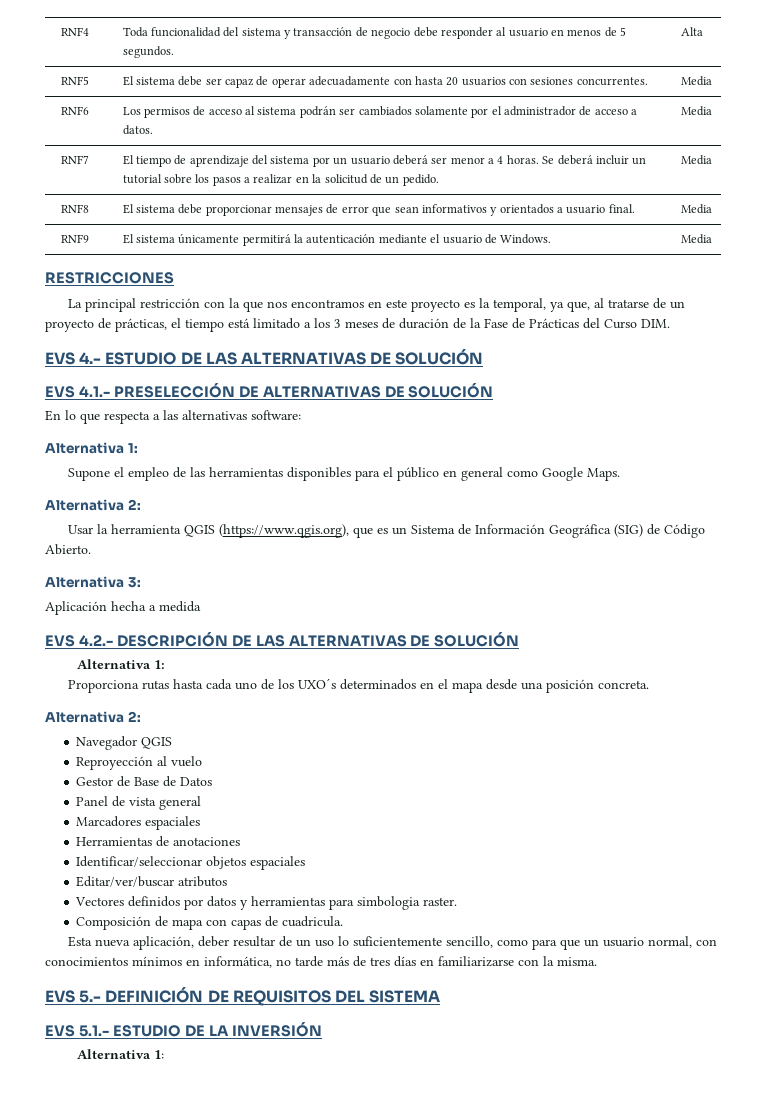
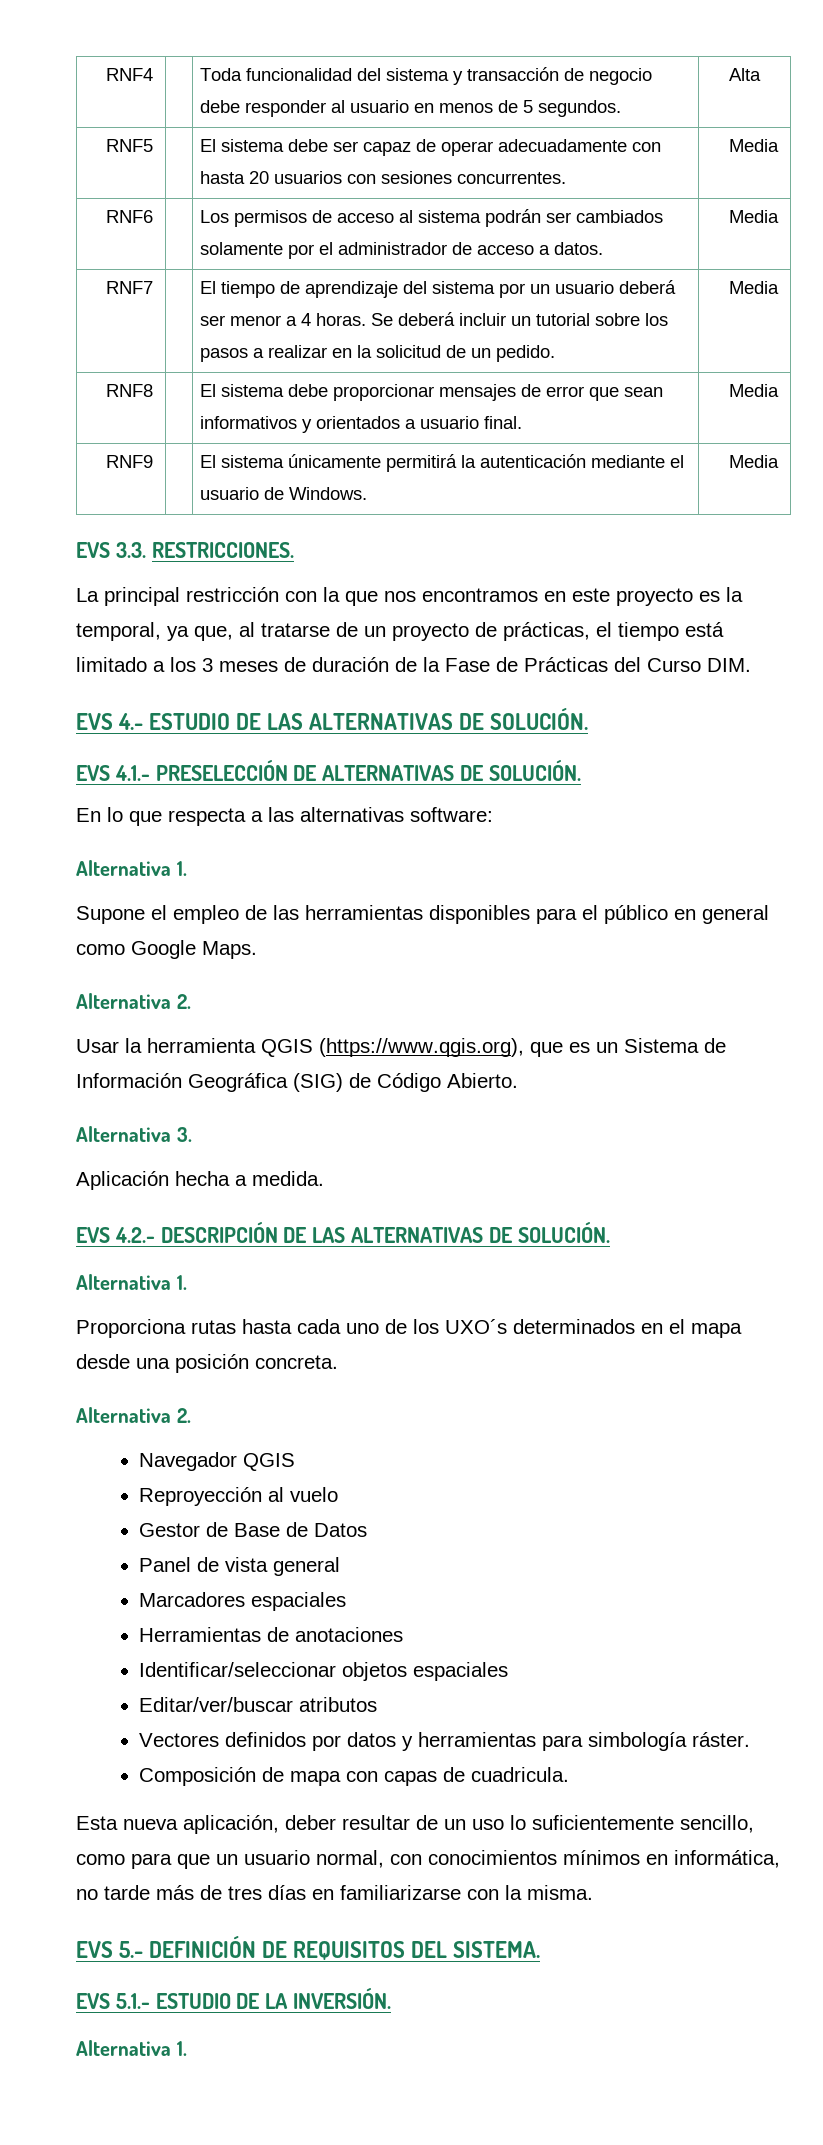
- RESTRICCIONES
+ EVS 3.3. RESTRICCIONES.
- EVS 4.- ESTUDIO DE LAS ALTERNATIVAS DE SOLUCIÓN
+ EVS 4.- ESTUDIO DE LAS ALTERNATIVAS DE SOLUCIÓN.
- EVS 4.1.- PRESELECCIÓN DE ALTERNATIVAS DE SOLUCIÓN
+ EVS 4.1.- PRESELECCIÓN DE ALTERNATIVAS DE SOLUCIÓN.
  En lo que respecta a las alternativas software:
- Alternativa 1:
+ Alternativa 1.
  Supone el empleo de las herramientas disponibles para el público en general como Google Maps.
- Alternativa 2:
+ Alternativa 2.
- Alternativa 3:
+ Alternativa 3.
- Aplicación hecha a medida
+ Aplicación hecha a medida.
- EVS 4.2.- DESCRIPCIÓN DE LAS ALTERNATIVAS DE SOLUCIÓN
- Alternativa 1:
+ EVS 4.2.- DESCRIPCIÓN DE LAS ALTERNATIVAS DE SOLUCIÓN.
+ Alternativa 1.
  Proporciona rutas hasta cada uno de los UXO´s determinados en el mapa desde una posición concreta.
- Alternativa 2:
+ Alternativa 2.
- Vectores definidos por datos y herramientas para simbologia raster.
+ Vectores definidos por datos y herramientas para simbología ráster.
- EVS 5.- DEFINICIÓN DE REQUISITOS DEL SISTEMA
+ EVS 5.- DEFINICIÓN DE REQUISITOS DEL SISTEMA.
- EVS 5.1.- ESTUDIO DE LA INVERSIÓN
- Alternativa 1:
+ EVS 5.1.- ESTUDIO DE LA INVERSIÓN.
+ Alternativa 1.

